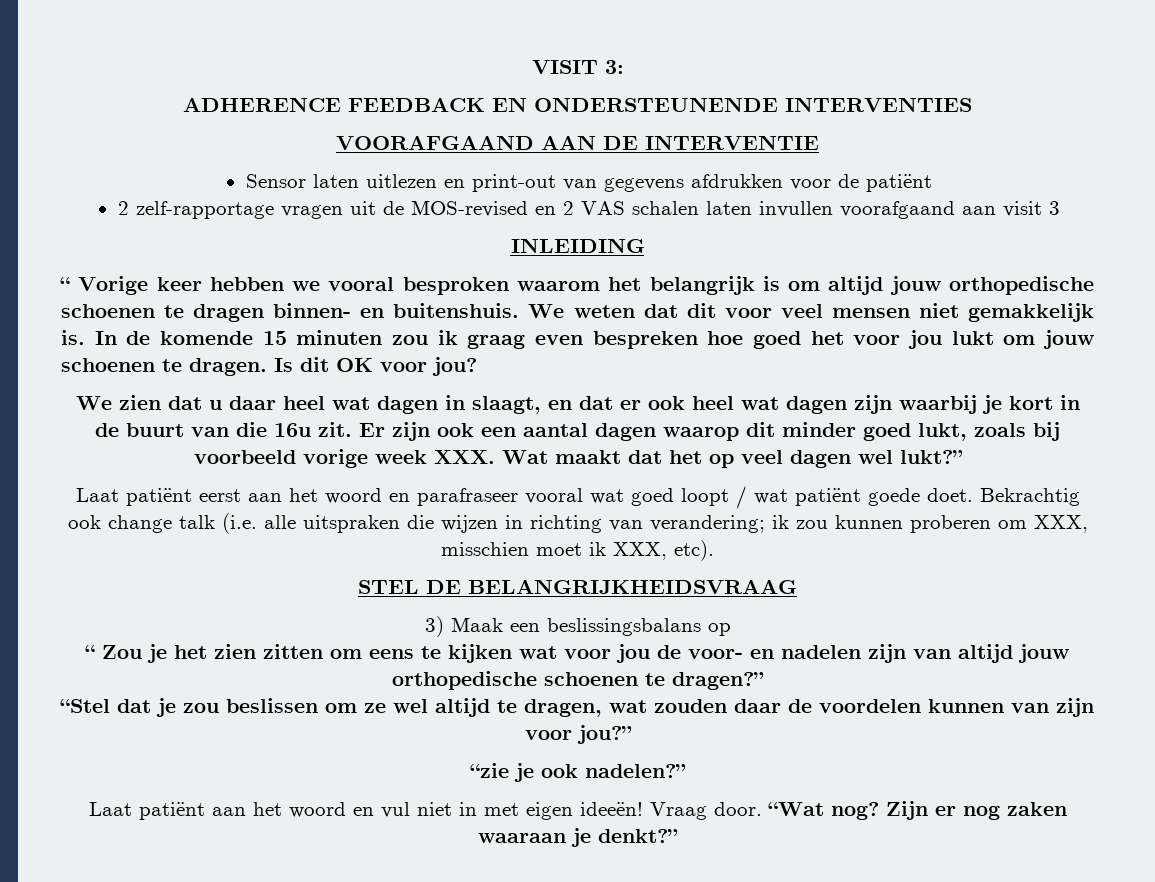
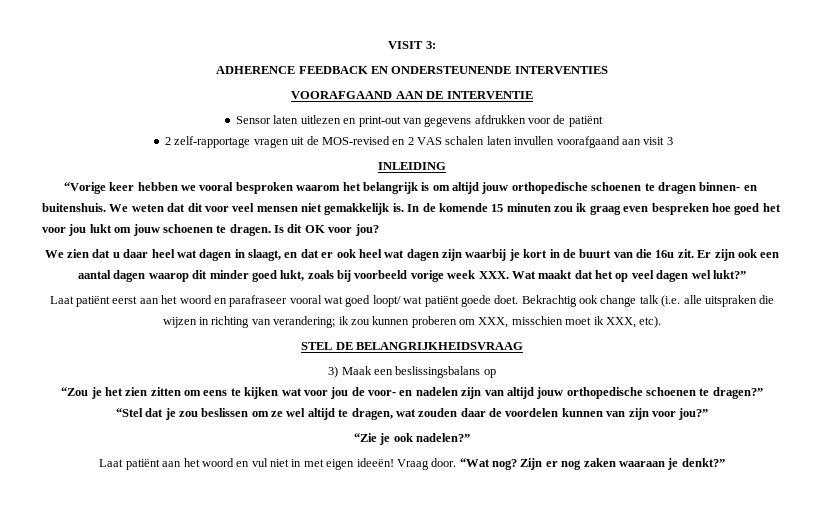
- “ Vorige keer hebben we vooral besproken waarom het belangrijk is om altijd jouw orthopedische schoenen te dragen binnen- en buitenshuis.
+ “Vorige keer hebben we vooral besproken waarom het belangrijk is om altijd jouw orthopedische schoenen te dragen binnen- en buitenshuis.
- Laat patiënt eerst aan het woord en parafraseer vooral wat goed loopt / wat patiënt goede doet.
+ Laat patiënt eerst aan het woord en parafraseer vooral wat goed loopt/ wat patiënt goede doet.
- “ Zou je het zien zitten om eens te kijken wat voor jou de voor- en nadelen zijn van altijd jouw orthopedische schoenen te dragen?”
+ “Zou je het zien zitten om eens te kijken wat voor jou de voor- en nadelen zijn van altijd jouw orthopedische schoenen te dragen?”
- “zie je ook nadelen?”
+ “Zie je ook nadelen?”

